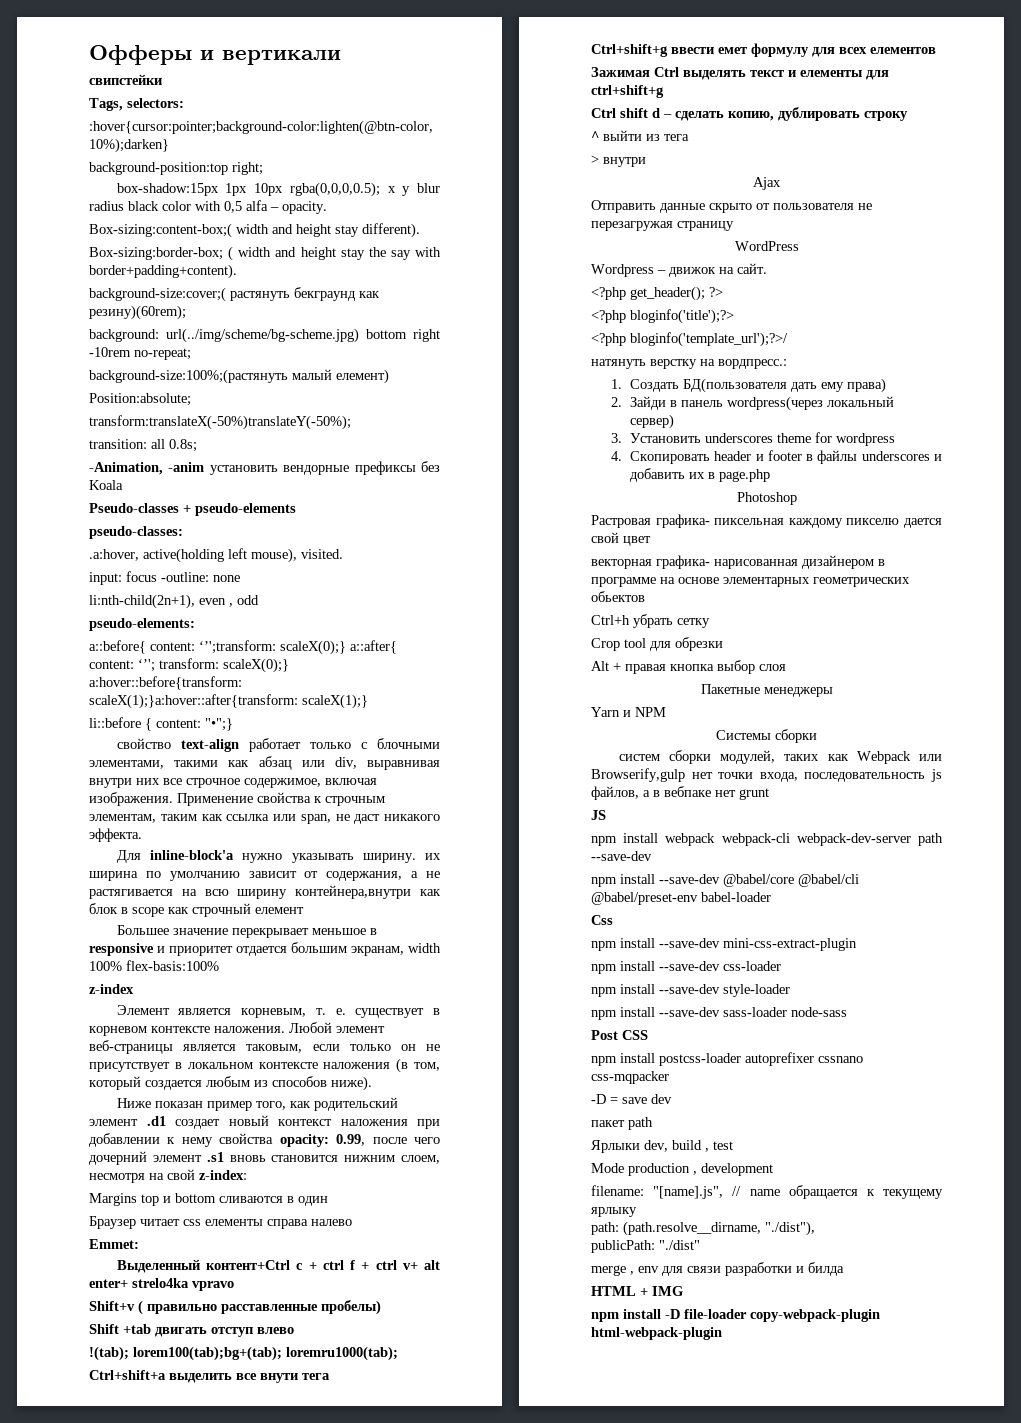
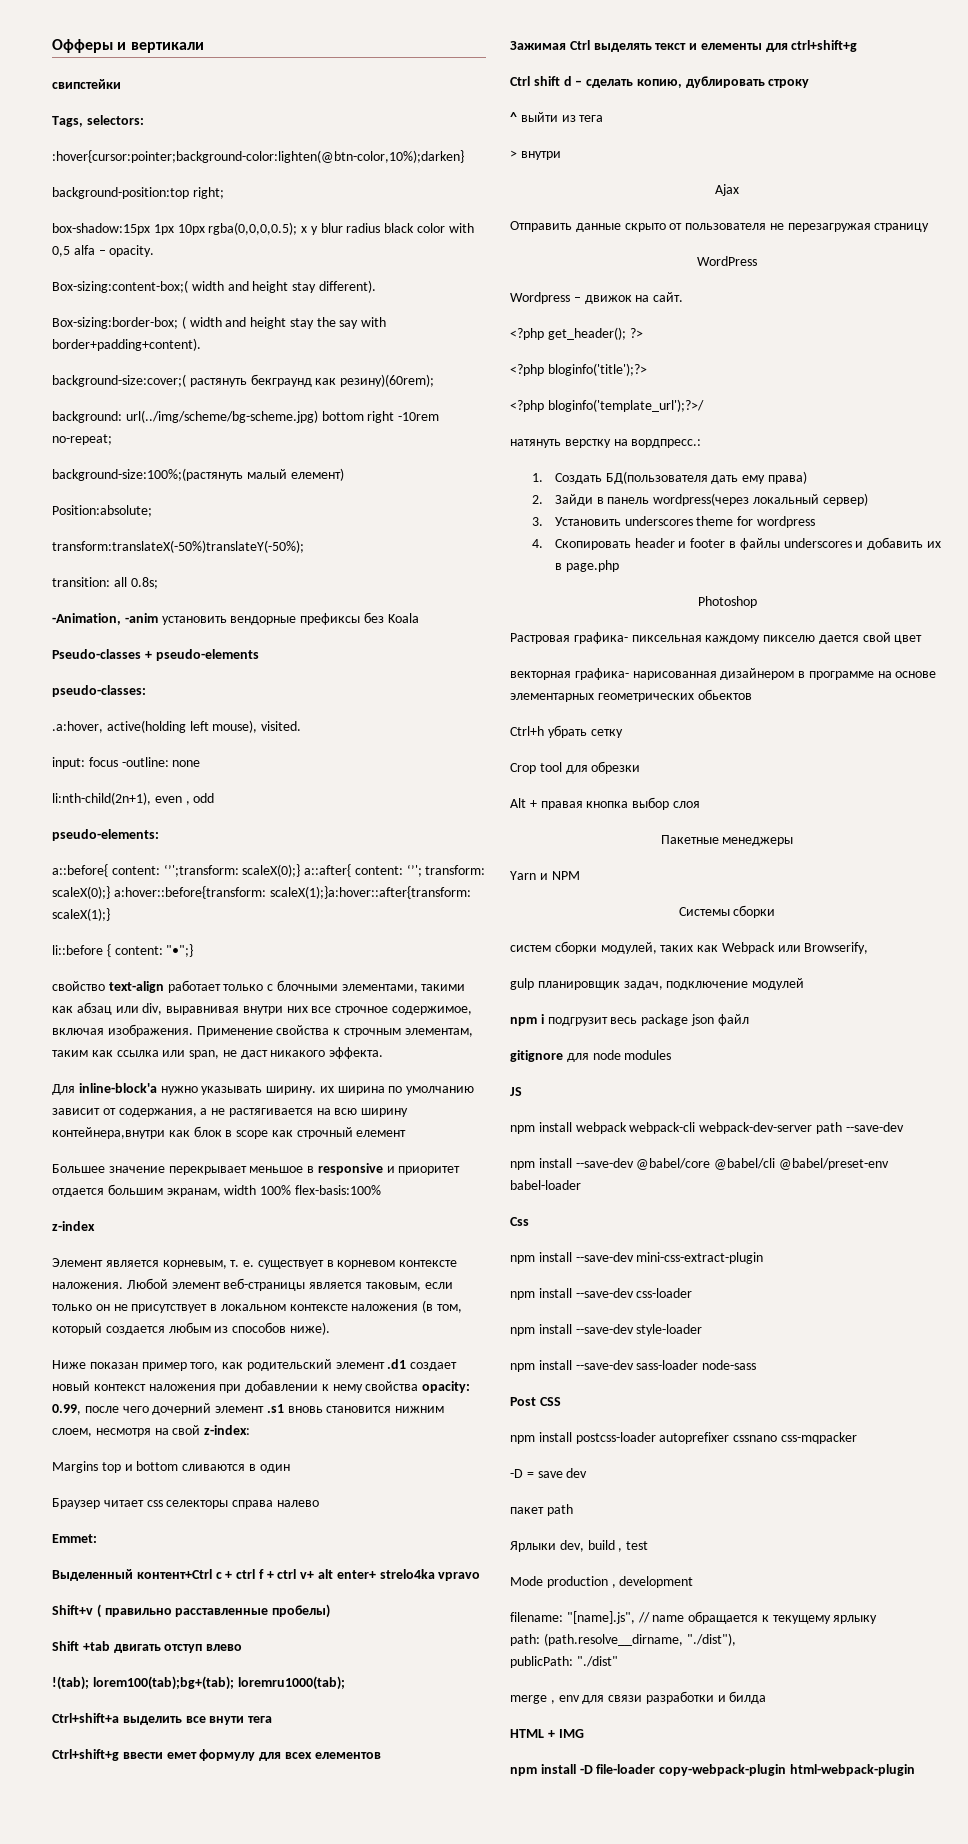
- Браузер читает css елементы справа налево
+ Браузер читает css селекторы справа налево
- систем сборки модулей, таких как Webpack или Browserify,gulp нет точки входа, последовательность js файлов, а в вебпаке нет grunt
+ систем сборки модулей, таких как Webpack или Browserify,
+ gulp планировщик задач, подключение модулей
+ npm i подгрузит весь package json файл
+ gitignore для node modules

